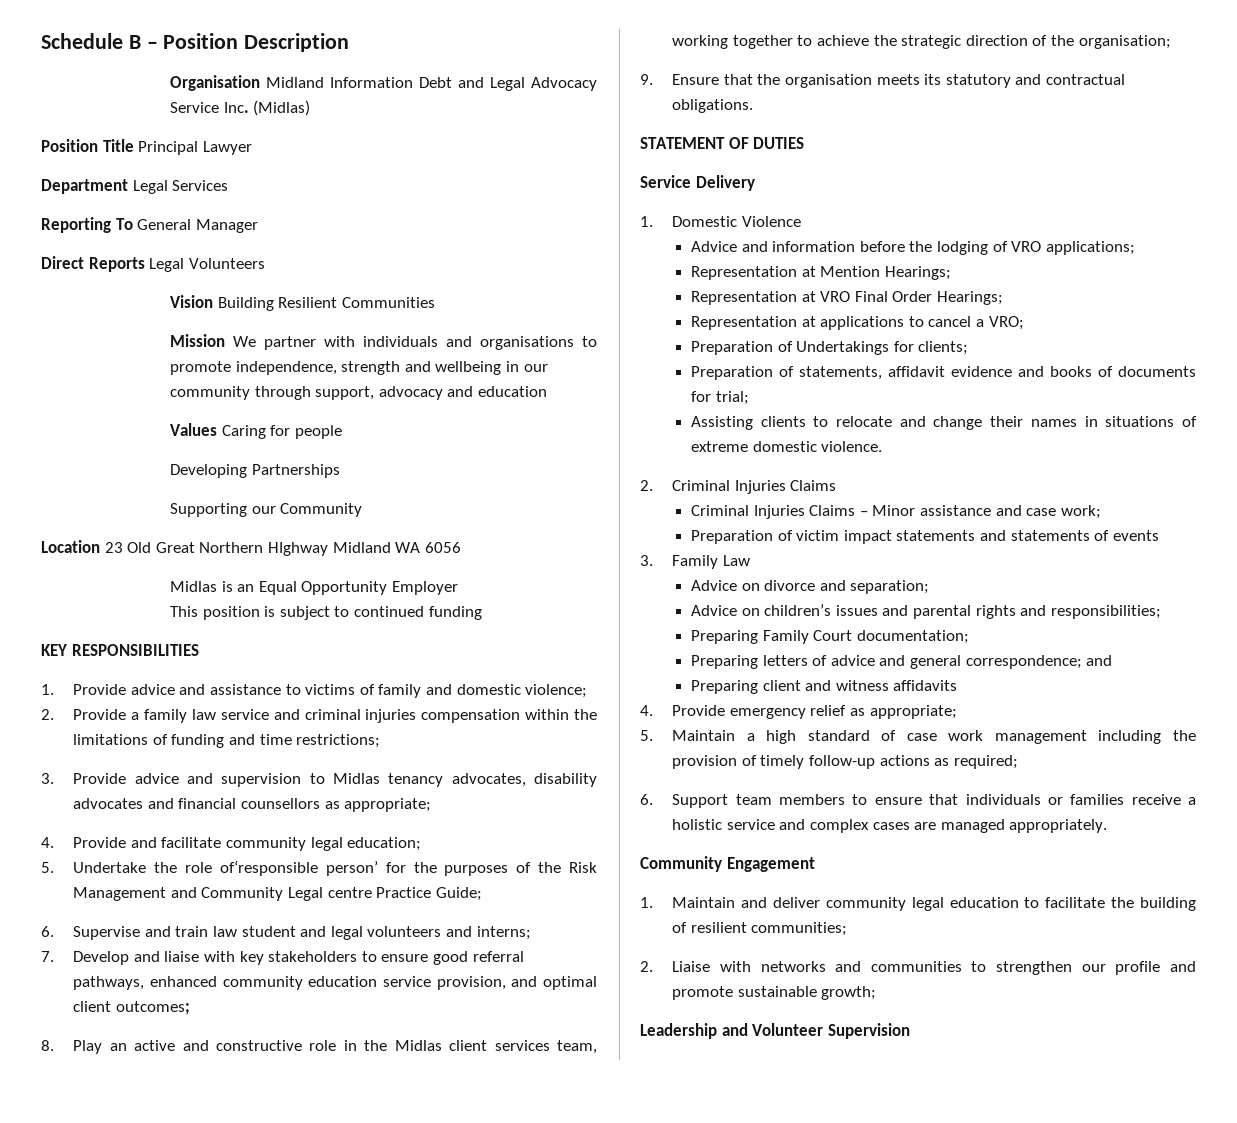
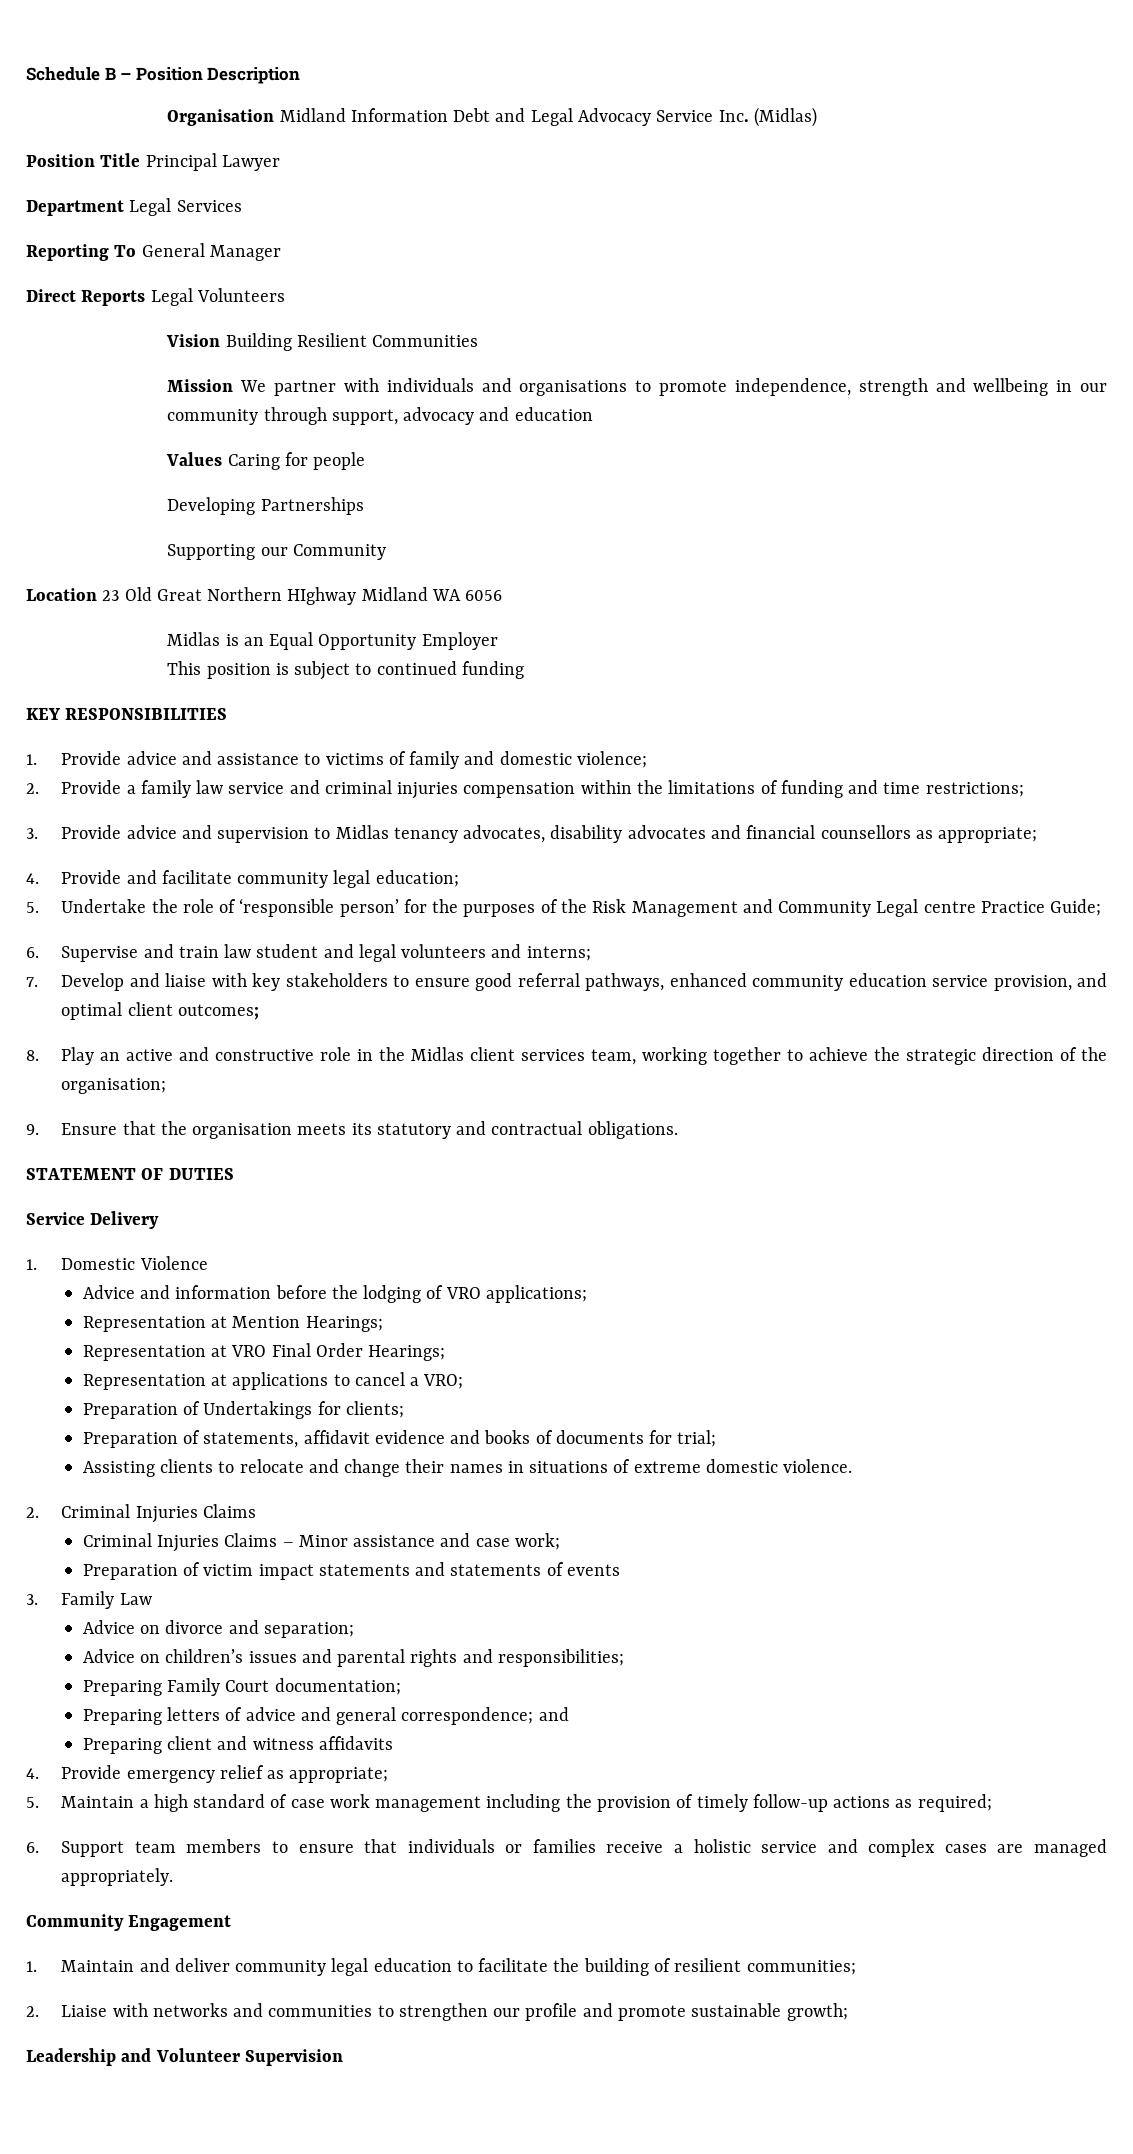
- 5. Undertake the role of‘responsible person’ for the purposes of the Risk Management and Community Legal centre Practice Guide;
+ 5. Undertake the role of ‘responsible person’ for the purposes of the Risk Management and Community Legal centre Practice Guide;

